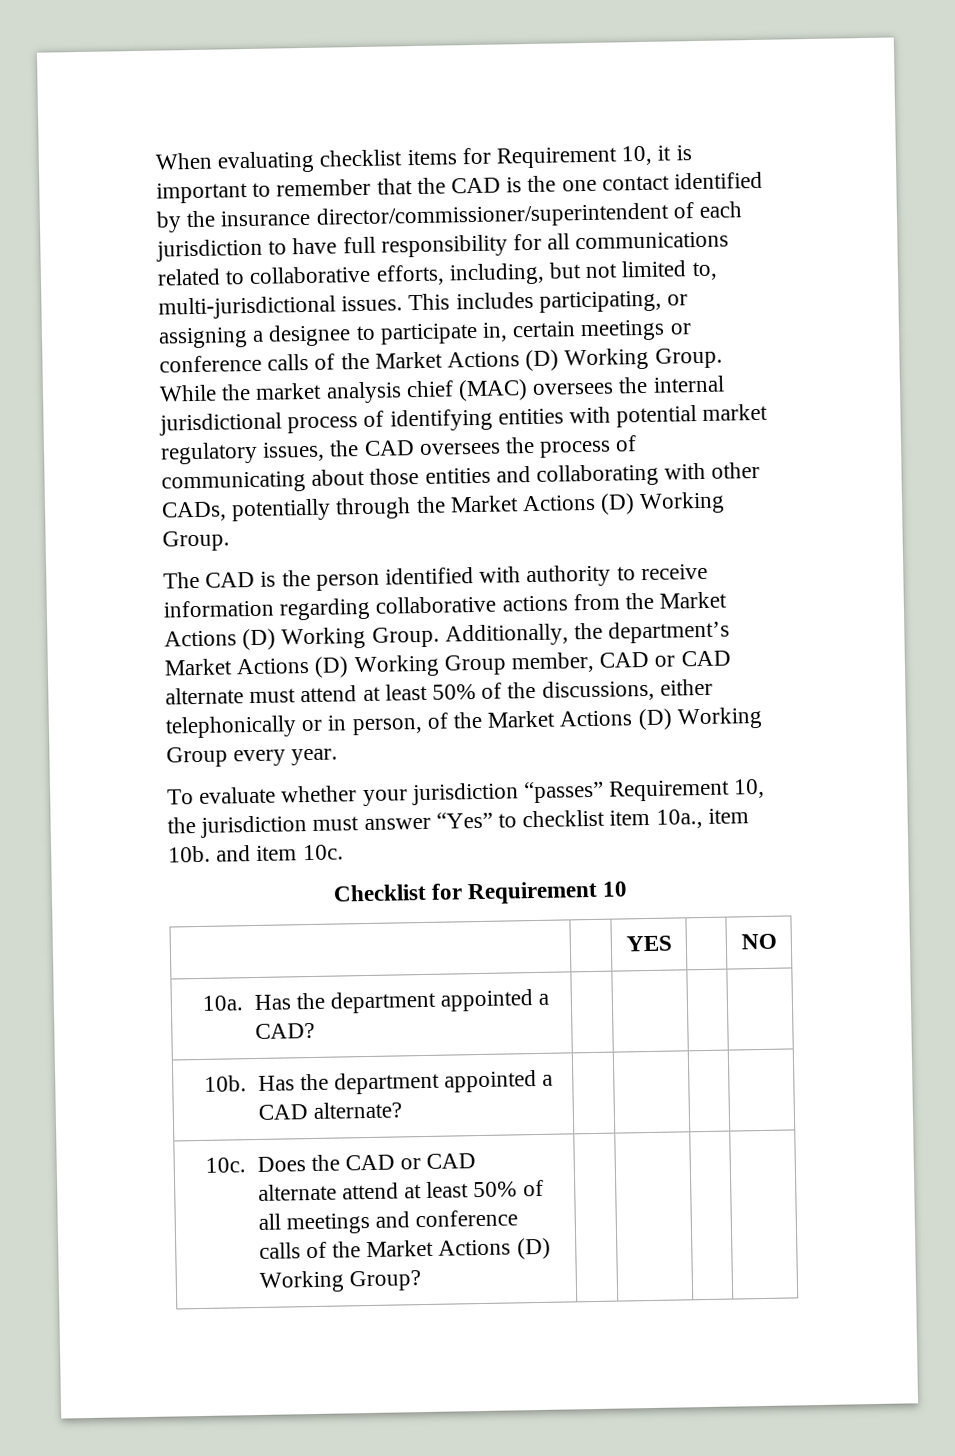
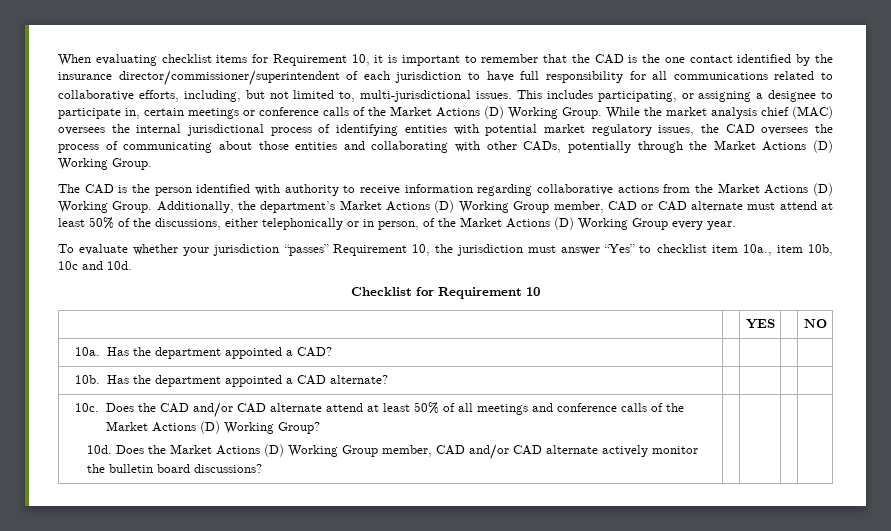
- To evaluate whether your jurisdiction “passes” Requirement 10, the jurisdiction must answer “Yes” to checklist item 10a., item 10b. and item 10c.
+ To evaluate whether your jurisdiction “passes” Requirement 10, the jurisdiction must answer “Yes” to checklist item 10a., item 10b, 10c and 10d.
- Does the CAD or CAD alternate attend at least 50% of all meetings and conference calls of the Market Actions (D) Working Group?
+ Does the CAD and/or CAD alternate attend at least 50% of all meetings and conference calls of the Market Actions (D) Working Group?
+ 10d. Does the Market Actions (D) Working Group member, CAD and/or CAD alternate actively monitor the bulletin board discussions?

